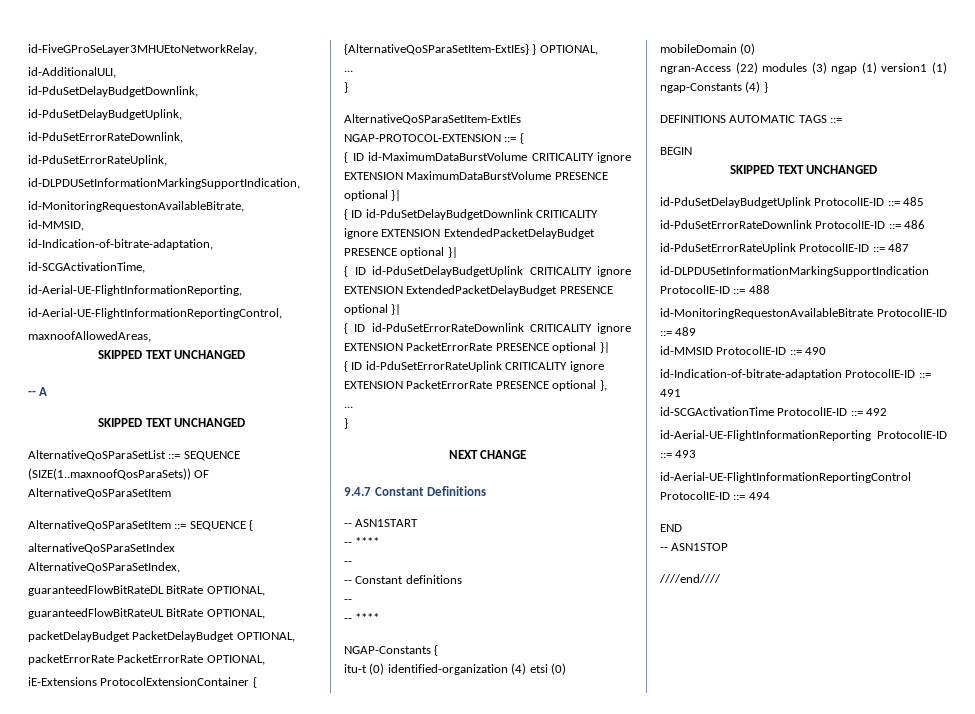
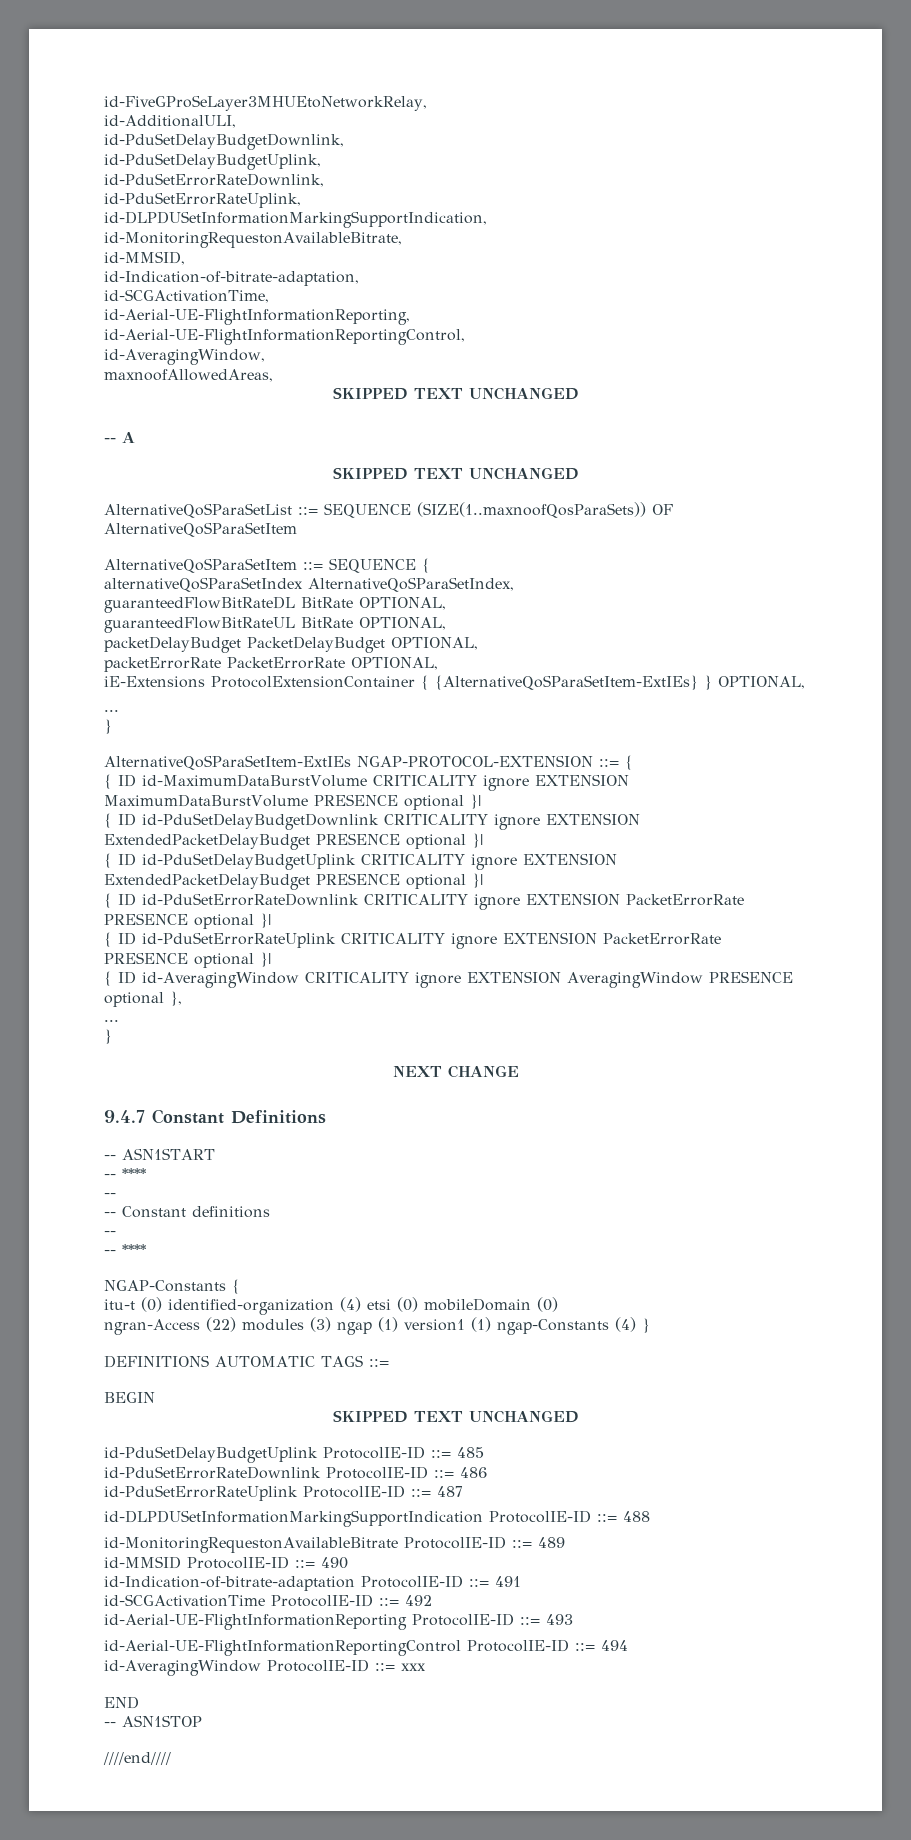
+ id-AveragingWindow,
- { ID id-PduSetErrorRateUplink CRITICALITY ignore EXTENSION PacketErrorRate PRESENCE optional },
+ { ID id-PduSetErrorRateUplink CRITICALITY ignore EXTENSION PacketErrorRate PRESENCE optional }|
+ { ID id-AveragingWindow CRITICALITY ignore EXTENSION AveragingWindow PRESENCE optional },
+ id-AveragingWindow ProtocolIE-ID ::= xxx

